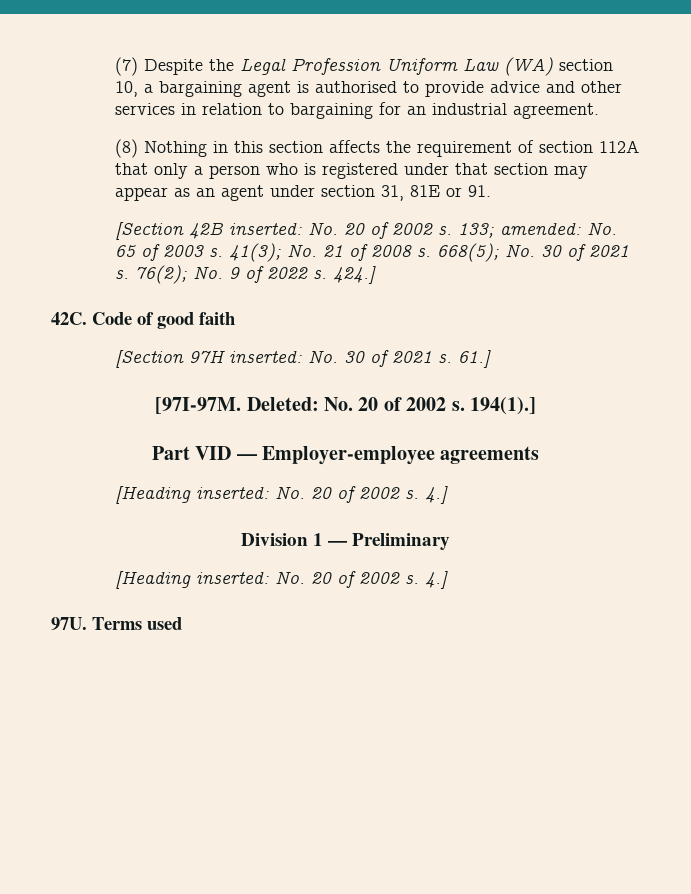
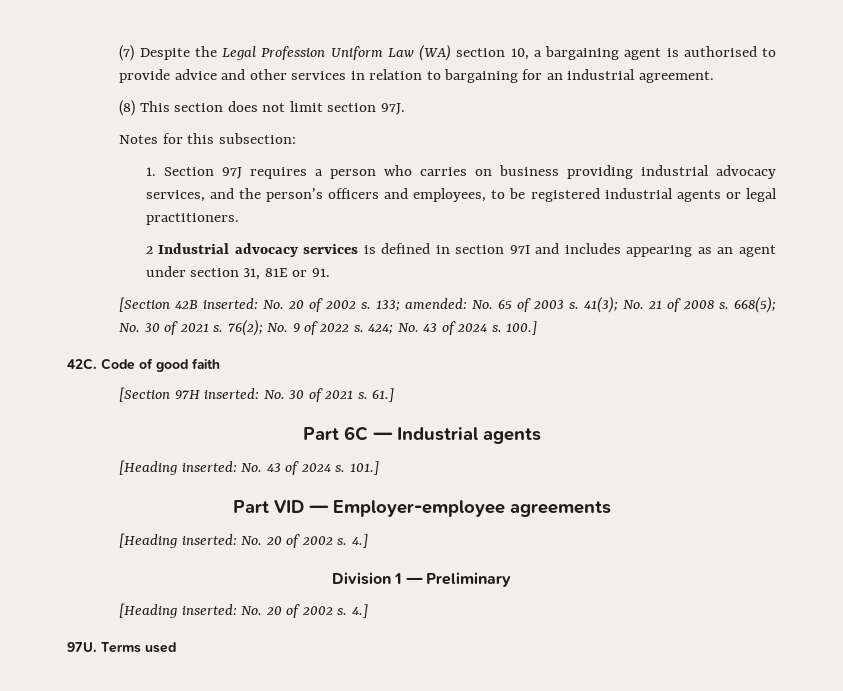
- (8) Nothing in this section affects the requirement of section 112A that only a person who is registered under that section may appear as an agent under section 31, 81E or 91.
+ (8) This section does not limit section 97J.
+ Notes for this subsection:
+ 1. Section 97J requires a person who carries on business providing industrial advocacy services, and the person’s officers and employees, to be registered industrial agents or legal practitioners.
+ 2 Industrial advocacy services is defined in section 97I and includes appearing as an agent under section 31, 81E or 91.
- 424.]
+ 424; No. 43 of 2024 s. 100.]
- [97I-97M. Deleted: No. 20 of 2002 s. 194(1).]
+ Part 6C — Industrial agents
+ [Heading inserted: No. 43 of 2024 s. 101.]

